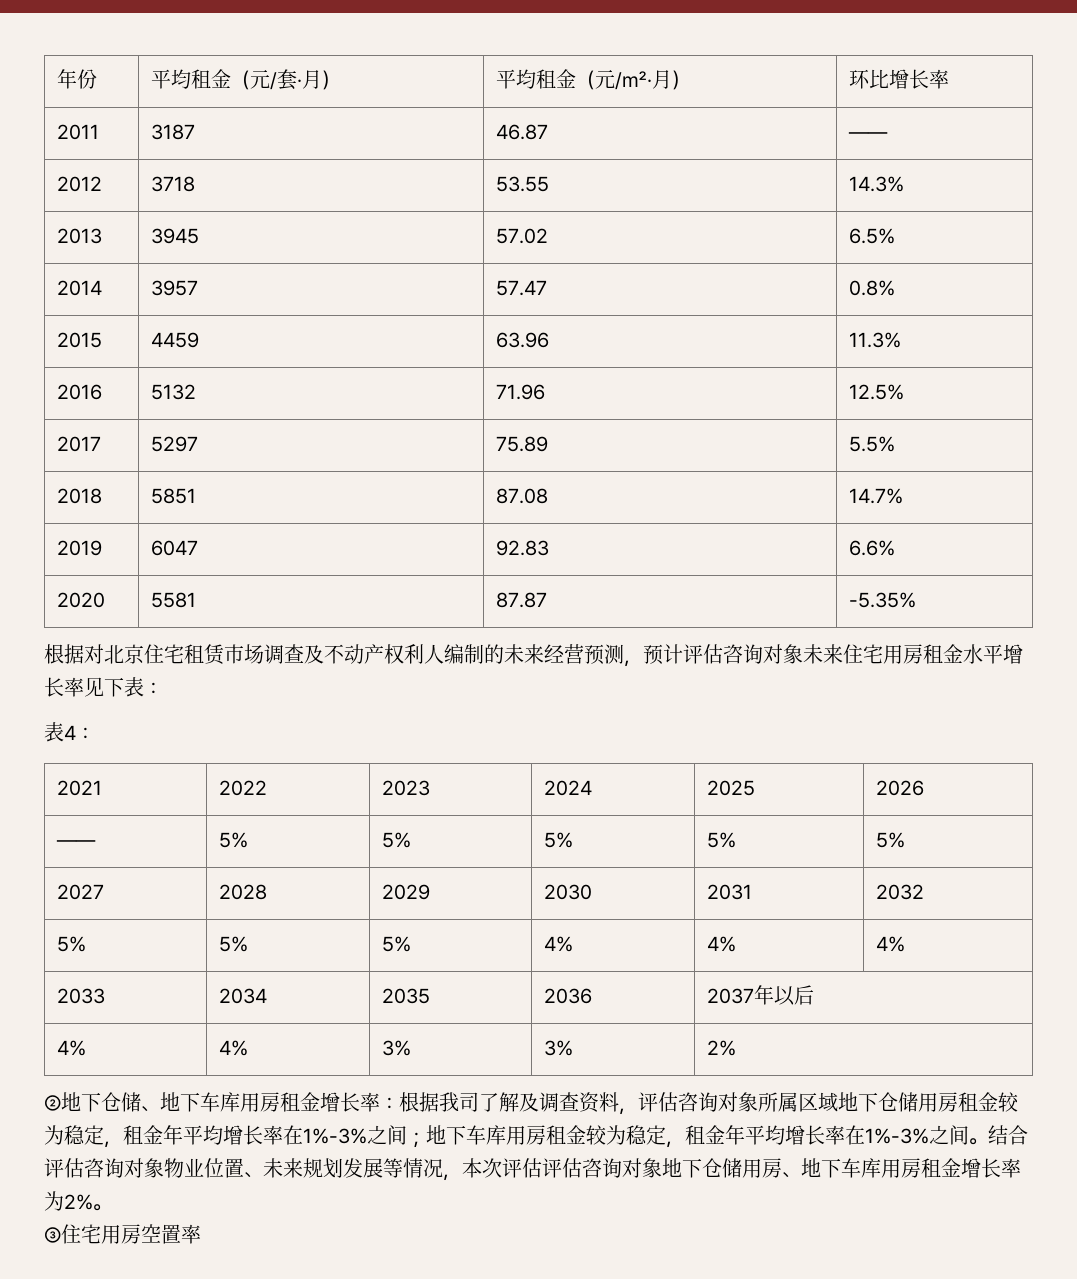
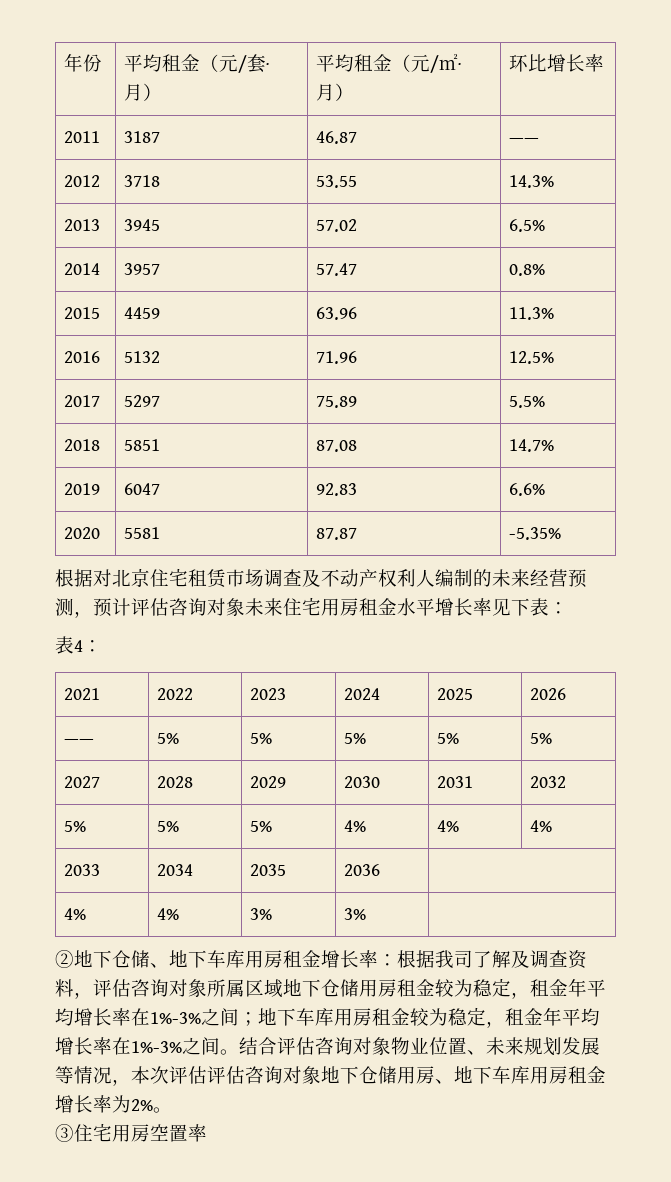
- 2033 | 2034 | 2035 | 2036 | 2037年以后
+ 2033 | 2034 | 2035 | 2036 |
- 4% | 4% | 3% | 3% | 2%
+ 4% | 4% | 3% | 3% |

